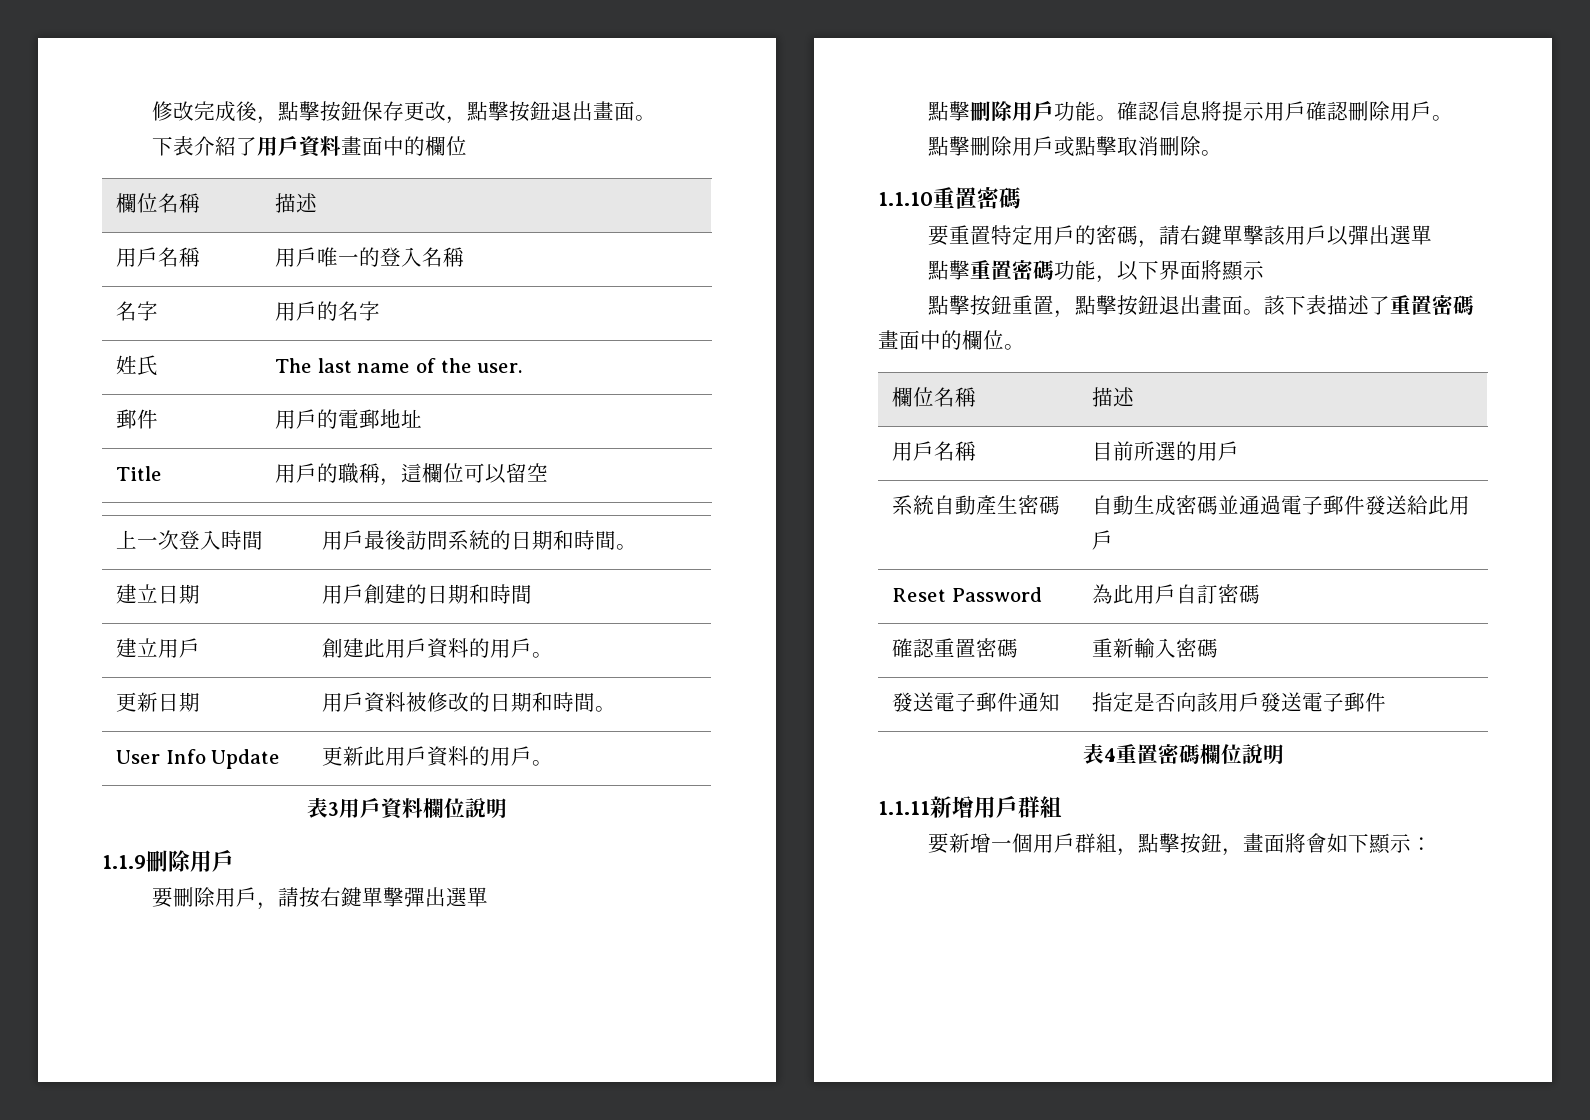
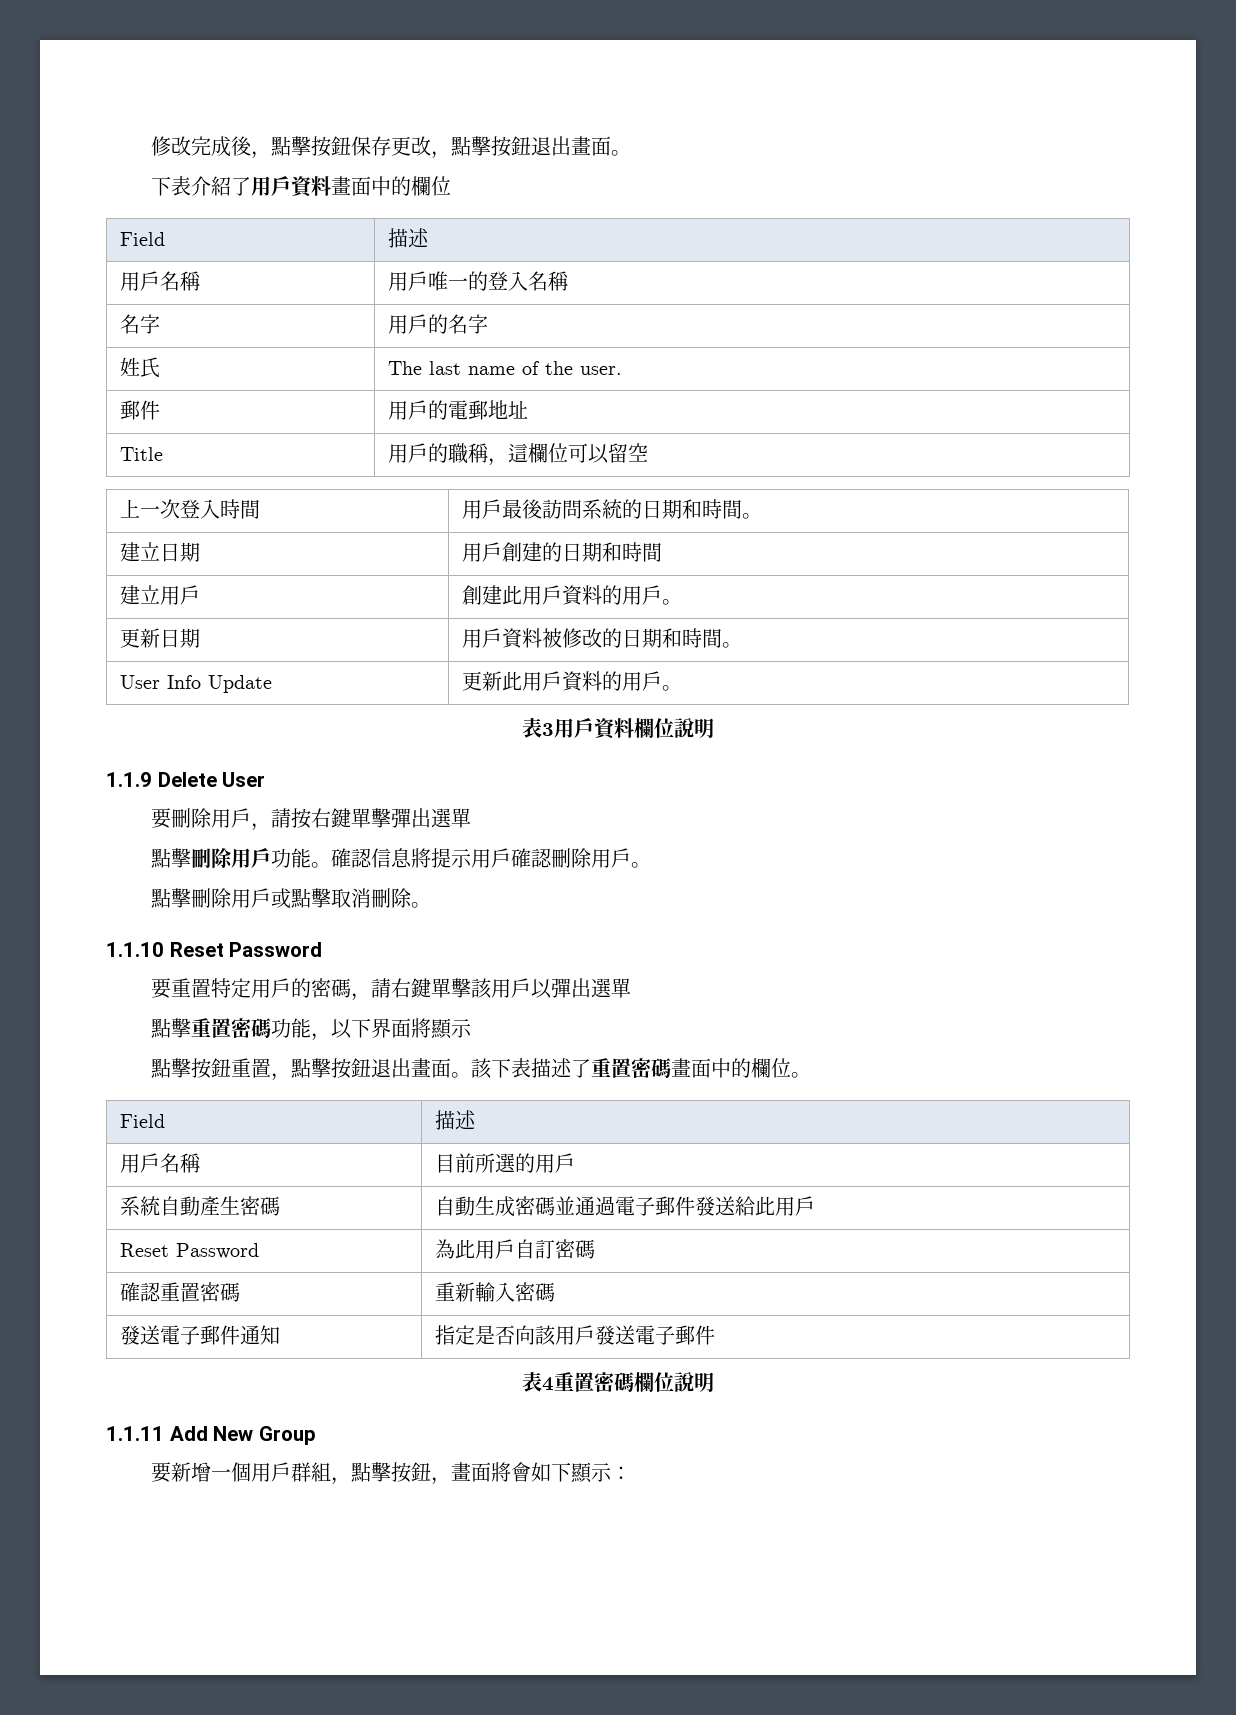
  下表介紹了用戶資料畫面中的欄位
- 欄位名稱 | 描述
+ Field | 描述
- 1.1.9刪除用戶
+ 1.1.9 Delete User
- 1.1.10重置密碼
+ 1.1.10 Reset Password
  該下表描述了重置密碼畫面中的欄位。
- 欄位名稱 | 描述
+ Field | 描述
- 1.1.11新增用戶群組
+ 1.1.11 Add New Group

